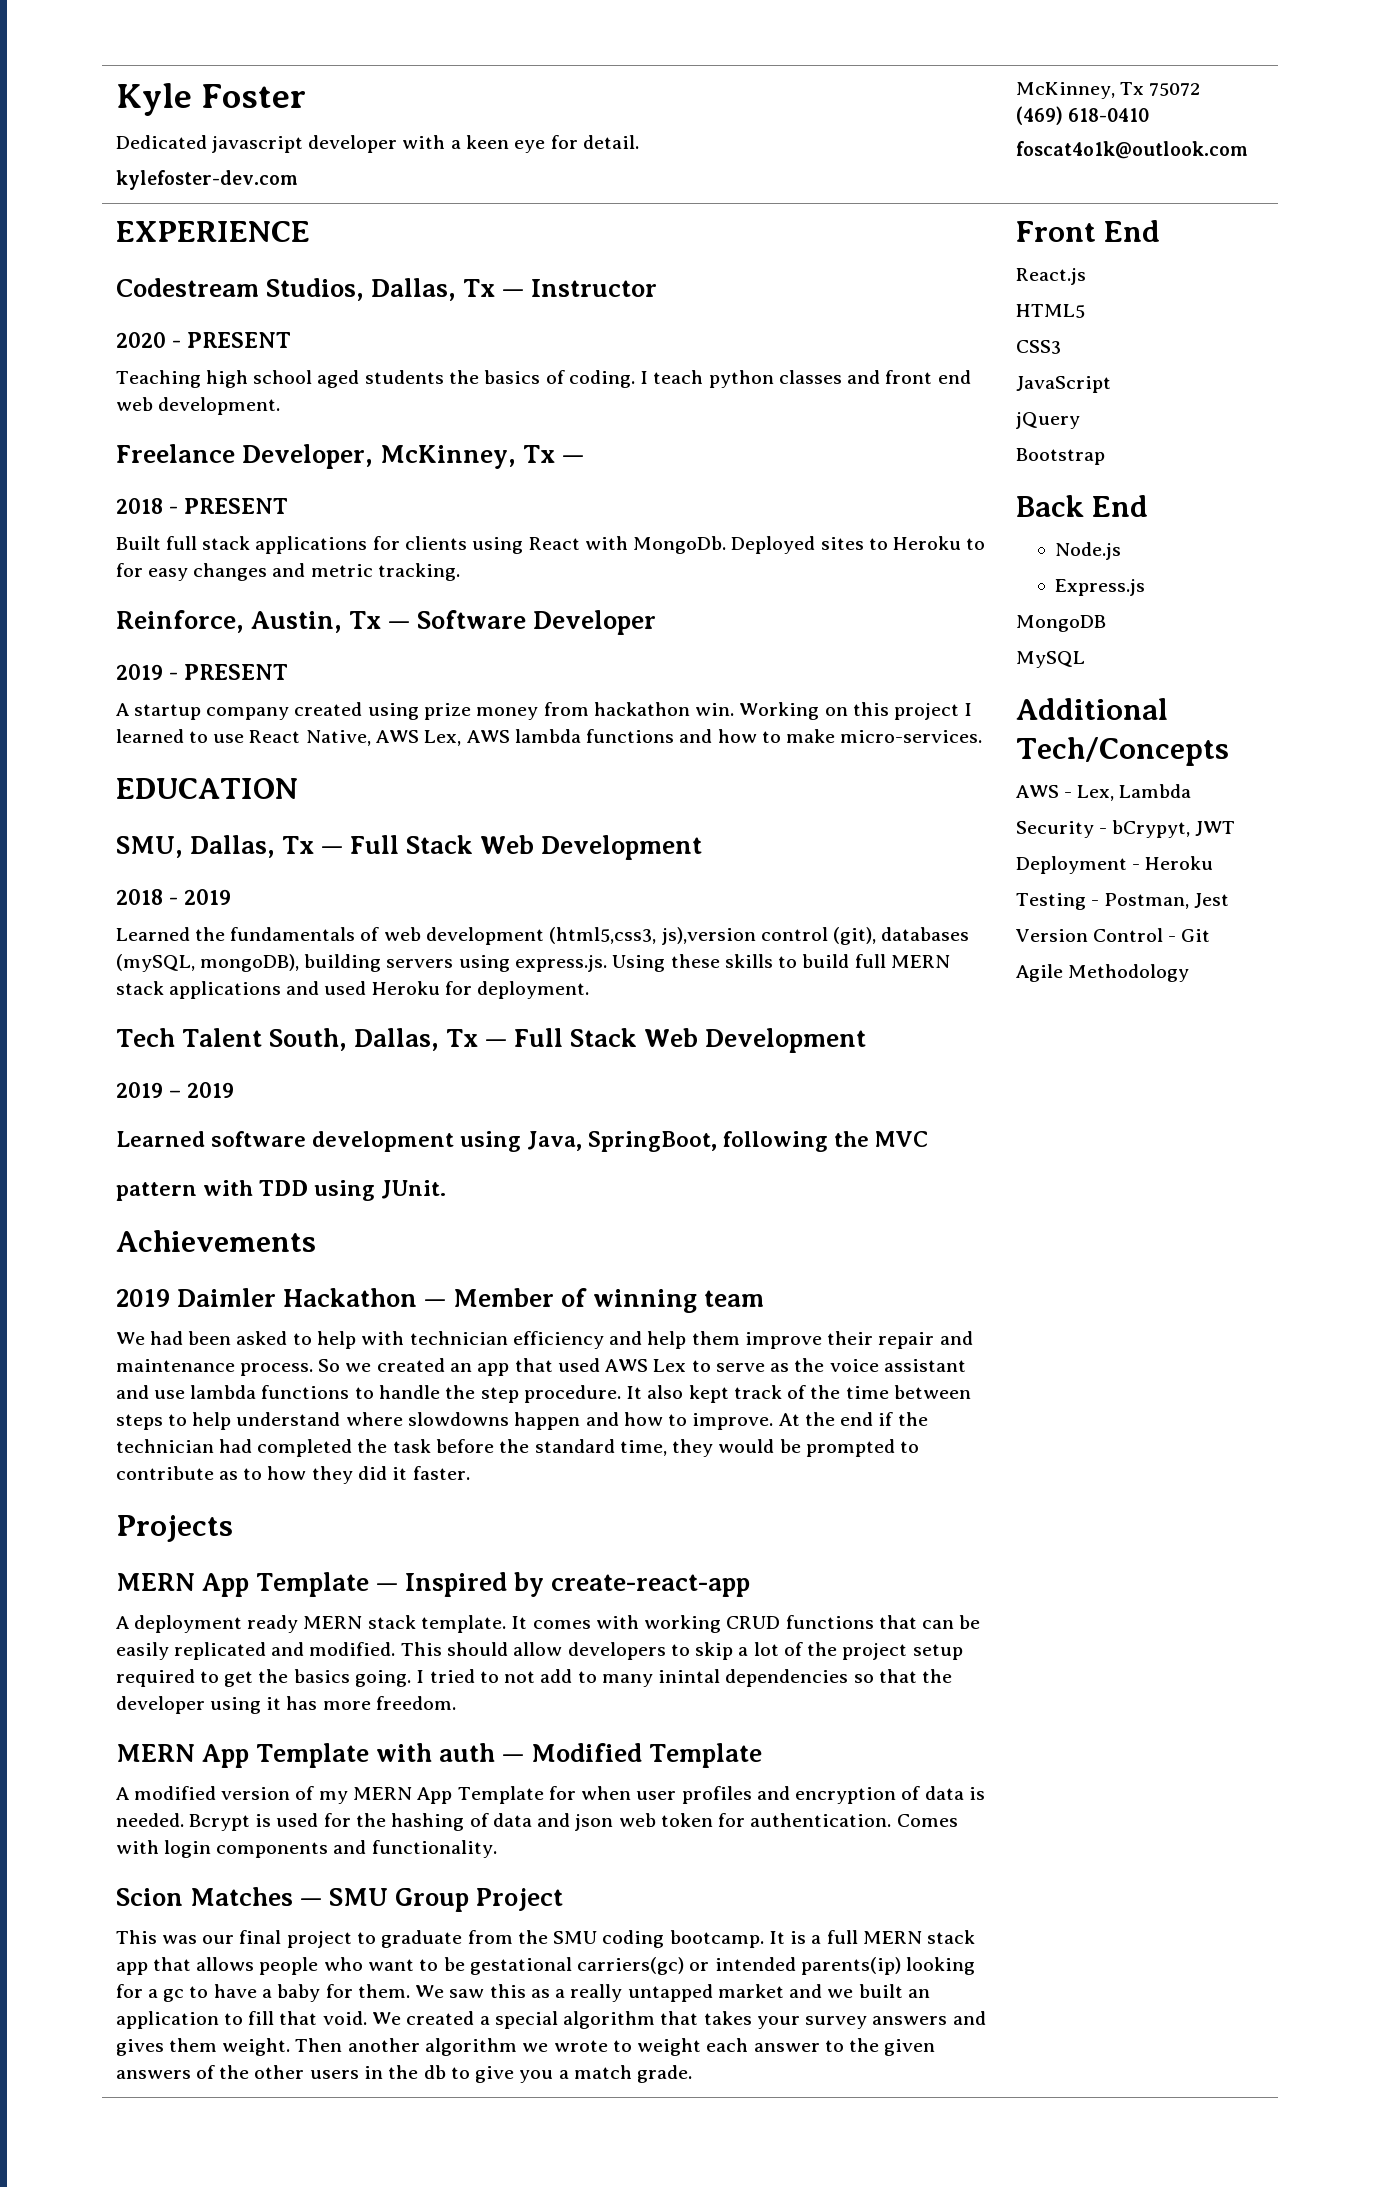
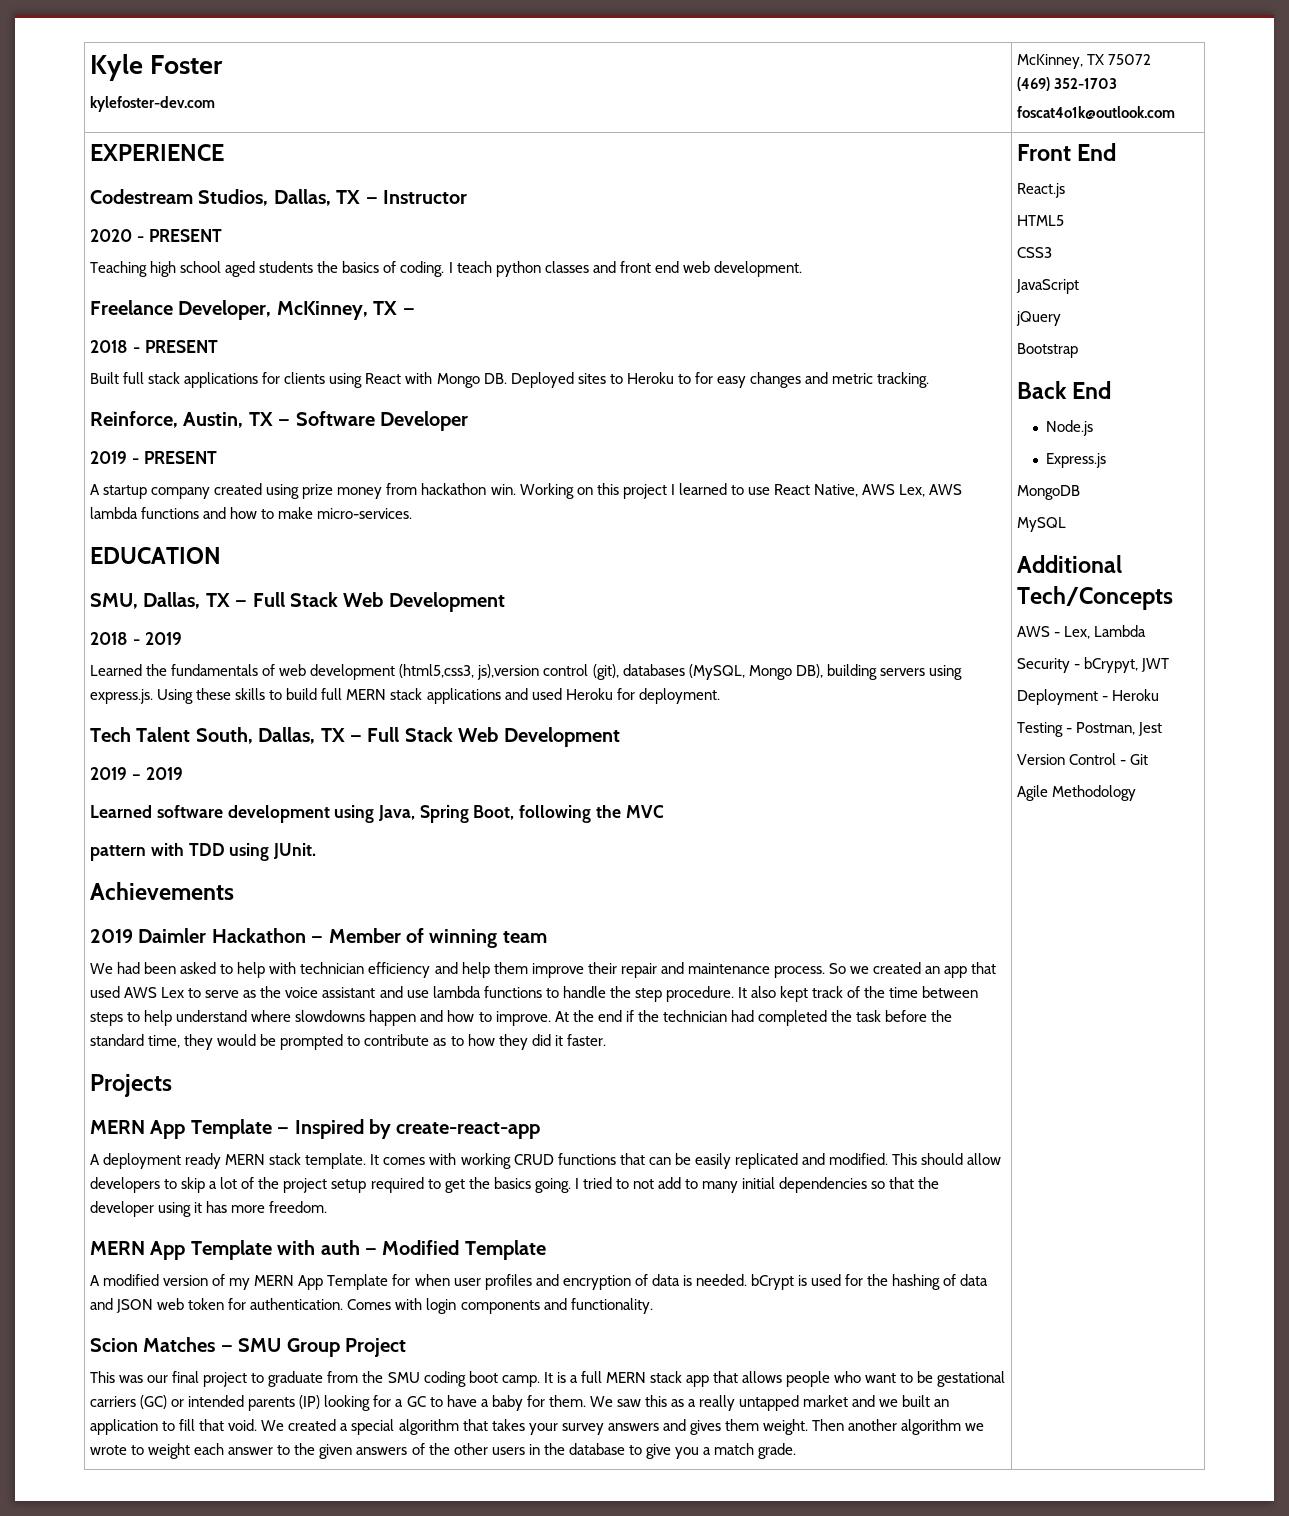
  Kyle Foster
- Dedicated javascript developer with a keen eye for detail.
- kylefoster-dev.com | McKinney, Tx 75072
- (469) 618-0410
+ kylefoster-dev.com | McKinney, TX 75072
+ (469) 352-1703
- Codestream Studios, Dallas, Tx — Instructor
+ Codestream Studios, Dallas, TX — Instructor
- Freelance Developer, McKinney, Tx —
+ Freelance Developer, McKinney, TX —
- Built full stack applications for clients using React with MongoDb. Deployed sites to Heroku to for easy changes and metric tracking.
+ Built full stack applications for clients using React with Mongo DB. Deployed sites to Heroku to for easy changes and metric tracking.
- Reinforce, Austin, Tx — Software Developer
+ Reinforce, Austin, TX — Software Developer
- SMU, Dallas, Tx — Full Stack Web Development
+ SMU, Dallas, TX — Full Stack Web Development
- Learned the fundamentals of web development (html5,css3, js),version control (git), databases (mySQL, mongoDB), building servers using express.js. Using these skills to build full MERN stack applications and used Heroku for deployment.
+ Learned the fundamentals of web development (html5,css3, js),version control (git), databases (MySQL, Mongo DB), building servers using express.js. Using these skills to build full MERN stack applications and used Heroku for deployment.
- Tech Talent South, Dallas, Tx — Full Stack Web Development
+ Tech Talent South, Dallas, TX — Full Stack Web Development
- Learned software development using Java, SpringBoot, following the MVC
+ Learned software development using Java, Spring Boot, following the MVC
- I tried to not add to many inintal dependencies so that the developer using it has more freedom.
+ I tried to not add to many initial dependencies so that the developer using it has more freedom.
- A modified version of my MERN App Template for when user profiles and encryption of data is needed. Bcrypt is used for the hashing of data and json web token for authentication.
+ A modified version of my MERN App Template for when user profiles and encryption of data is needed. bCrypt is used for the hashing of data and JSON web token for authentication.
- This was our final project to graduate from the SMU coding bootcamp.
+ This was our final project to graduate from the SMU coding boot camp.
- It is a full MERN stack app that allows people who want to be gestational carriers(gc) or intended parents(ip) looking for a gc to have a baby for them.
+ It is a full MERN stack app that allows people who want to be gestational carriers (GC) or intended parents (IP) looking for a GC to have a baby for them.
- Then another algorithm we wrote to weight each answer to the given answers of the other users in the db to give you a match grade.
+ Then another algorithm we wrote to weight each answer to the given answers of the other users in the database to give you a match grade.

